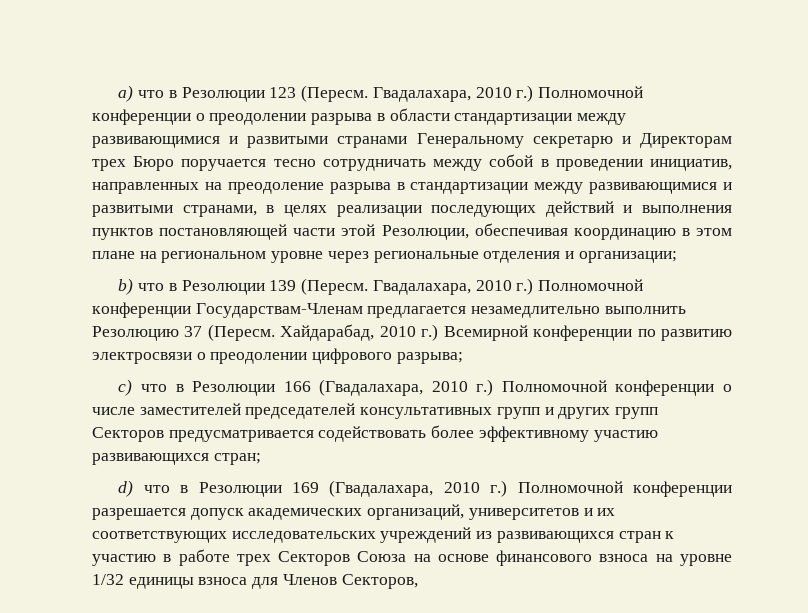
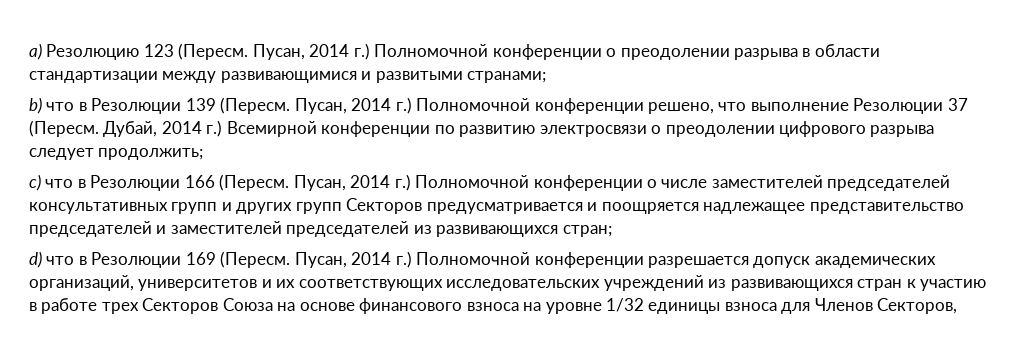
- a) что в Резолюции 123 (Пересм. Гвадалахара, 2010 г.) Полномочной конференции о преодолении разрыва в области стандартизации между развивающимися и развитыми странами Генеральному секретарю и Директорам трех Бюро поручается тесно сотрудничать между собой в проведении инициатив, направленных на преодоление разрыва в стандартизации между развивающимися и развитыми странами, в целях реализации последующих действий и выполнения пунктов постановляющей части этой Резолюции, обеспечивая координацию в этом плане на региональном уровне через региональные отделения и организации;
+ a) Резолюцию 123 (Пересм. Пусан, 2014 г.) Полномочной конференции о преодолении разрыва в области стандартизации между развивающимися и развитыми странами;
- Гвадалахара, 2010 г.) Полномочной конференции Государствам-Членам предлагается незамедлительно выполнить Резолюцию 37 (Пересм. Хайдарабад, 2010 г.) Всемирной конференции по развитию электросвязи о преодолении цифрового разрыва;
+ Пусан, 2014 г.) Полномочной конференции решено, что выполнение Резолюции 37 (Пересм. Дубай, 2014 г.) Всемирной конференции по развитию электросвязи о преодолении цифрового разрыва следует продолжить;
- c) что в Резолюции 166 (Гвадалахара, 2010 г.) Полномочной конференции о числе заместителей председателей консультативных групп и других групп Секторов предусматривается содействовать более эффективному участию развивающихся стран;
+ c) что в Резолюции 166 (Пересм. Пусан, 2014 г.) Полномочной конференции о числе заместителей председателей консультативных групп и других групп Секторов предусматривается и поощряется надлежащее представительство председателей и заместителей председателей из развивающихся стран;
- d) что в Резолюции 169 (Гвадалахара, 2010 г.) Полномочной конференции разрешается допуск академических организаций, университетов и их соответствующих исследовательских учреждений из развивающихся стран к участию в работе трех Секторов Союза на основе финансового взноса на уровне 1/32 единицы взноса для Членов Секторов,
+ d) что в Резолюции 169 (Пересм. Пусан, 2014 г.) Полномочной конференции разрешается допуск академических организаций, университетов и их соответствующих исследовательских учреждений из развивающихся стран к участию в работе трех Секторов Союза на основе финансового взноса на уровне 1/32 единицы взноса для Членов Секторов,

